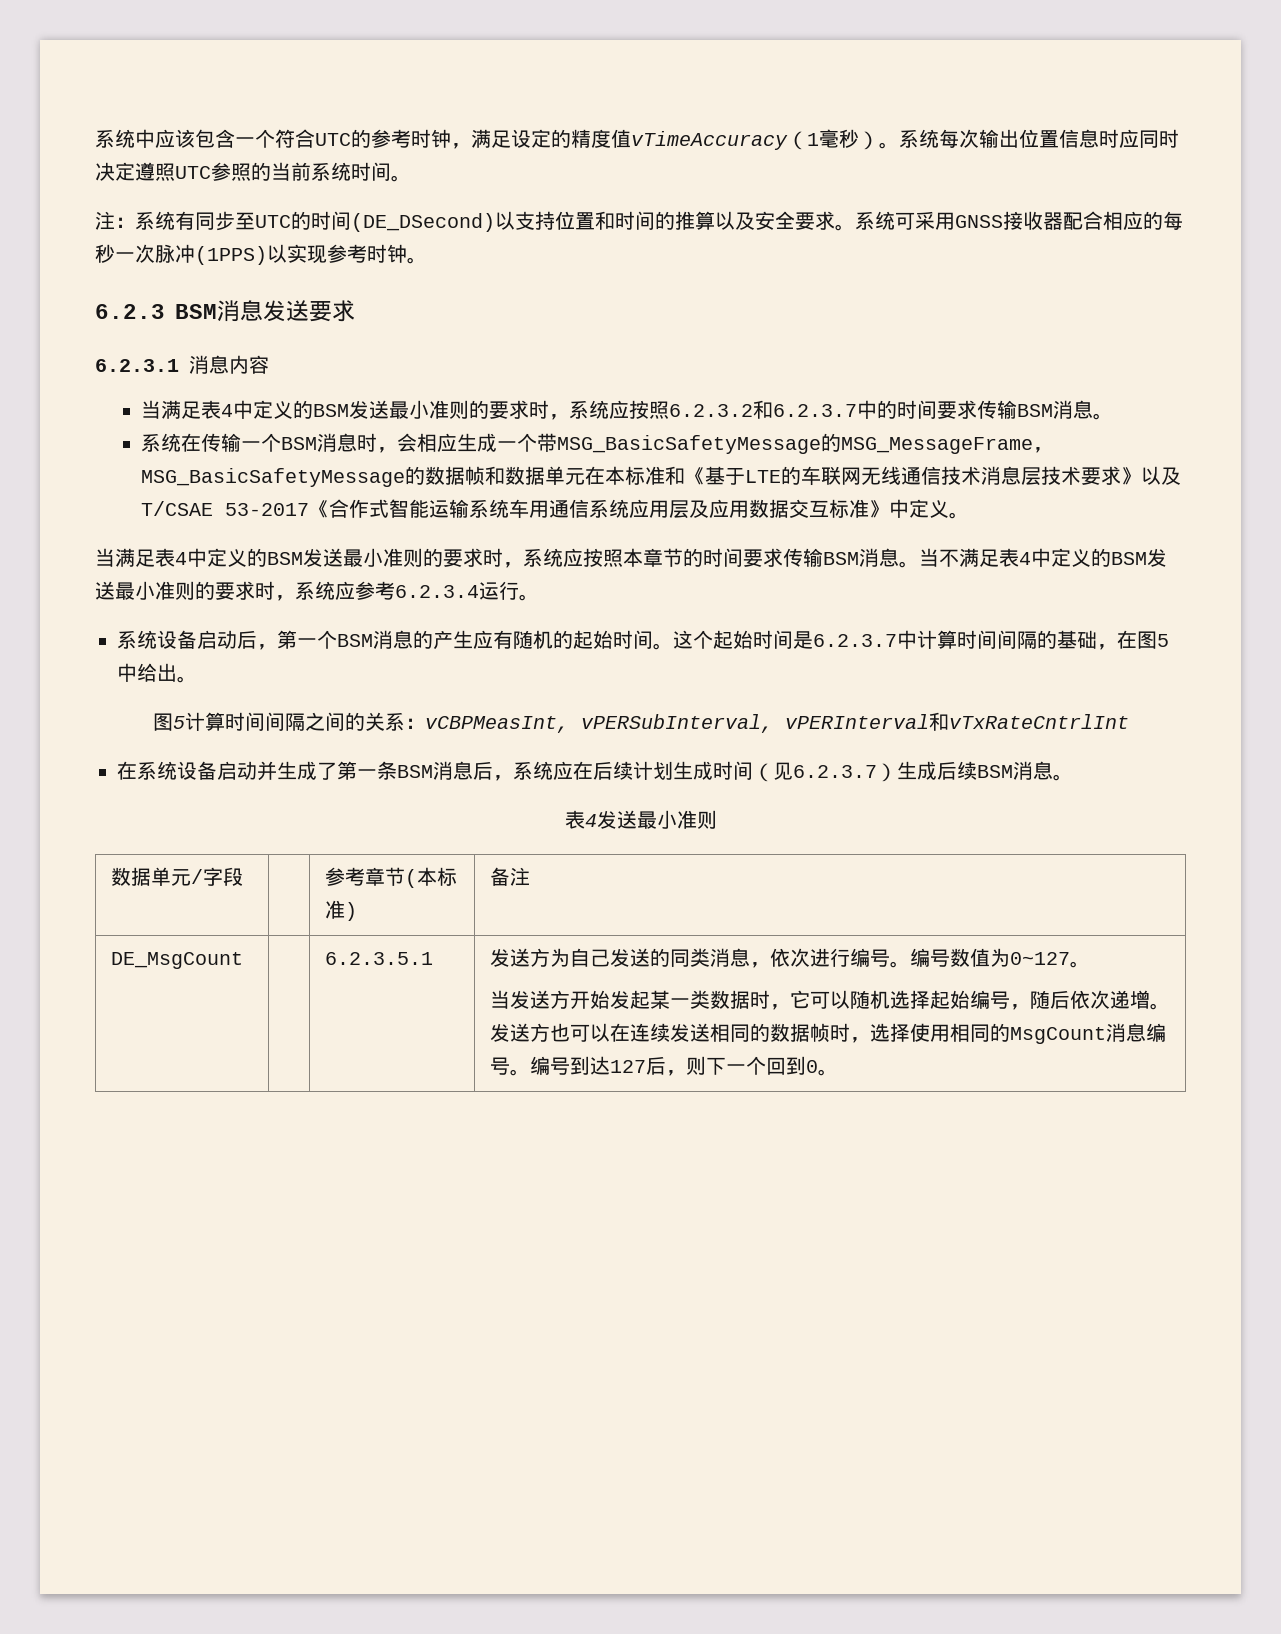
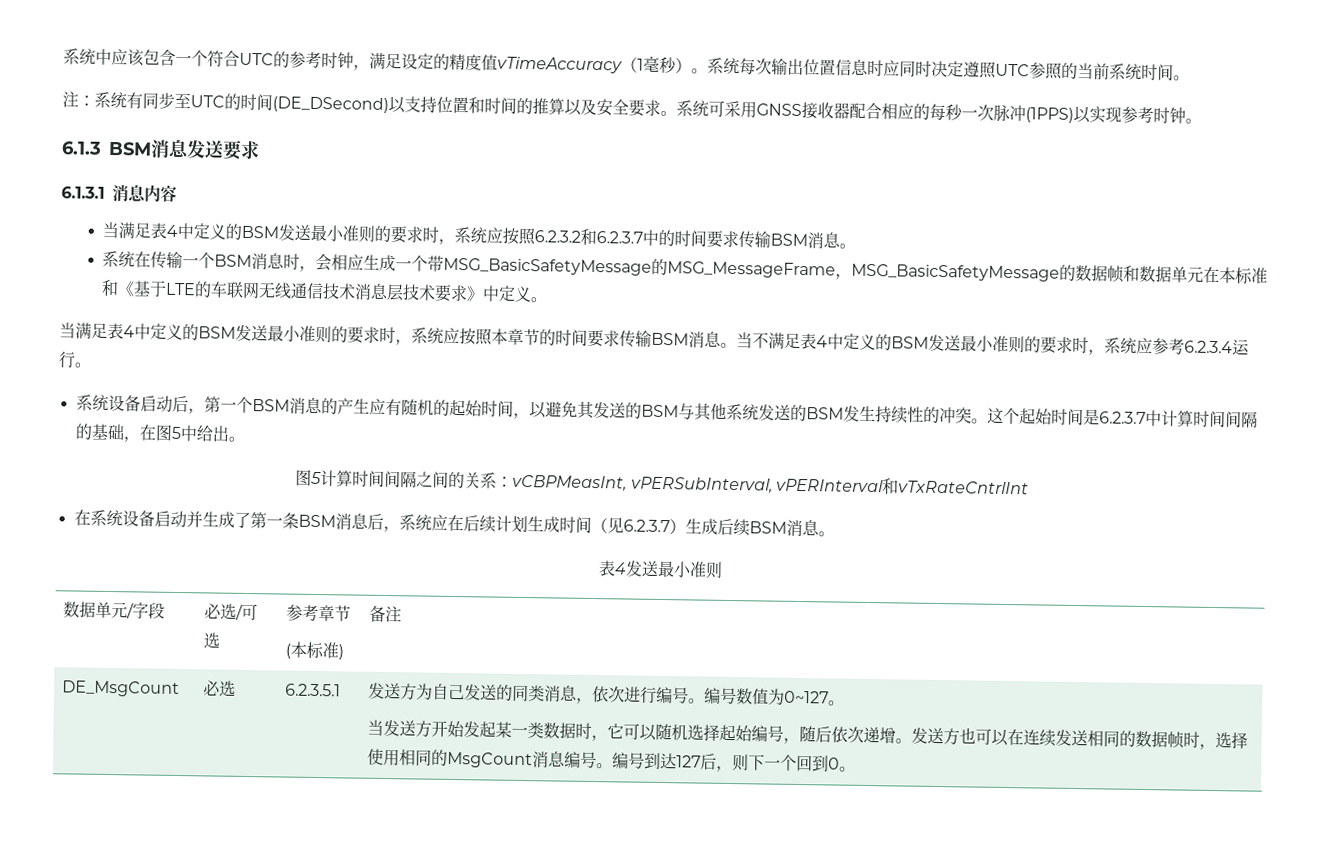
- 6.2.3 BSM消息发送要求
+ 6.1.3 BSM消息发送要求
- 6.2.3.1消息内容
+ 6.1.3.1消息内容
- 系统在传输一个BSM消息时，会相应生成一个带MSG_BasicSafetyMessage的MSG_MessageFrame，MSG_BasicSafetyMessage的数据帧和数据单元在本标准和《基于LTE的车联网无线通信技术消息层技术要求》以及T/CSAE 53-2017《合作式智能运输系统车用通信系统应用层及应用数据交互标准》中定义。
+ 系统在传输一个BSM消息时，会相应生成一个带MSG_BasicSafetyMessage的MSG_MessageFrame，MSG_BasicSafetyMessage的数据帧和数据单元在本标准和《基于LTE的车联网无线通信技术消息层技术要求》中定义。
- 系统设备启动后，第一个BSM消息的产生应有随机的起始时间。
+ 系统设备启动后，第一个BSM消息的产生应有随机的起始时间，以避免其发送的BSM与其他系统发送的BSM发生持续性的冲突。
- 数据单元/字段 | | 参考章节(本标准) | 备注
+ 数据单元/字段 | 必选/可选 | 参考章节
+ (本标准) | 备注
- DE_MsgCount
+ DE_MsgCount | 必选

